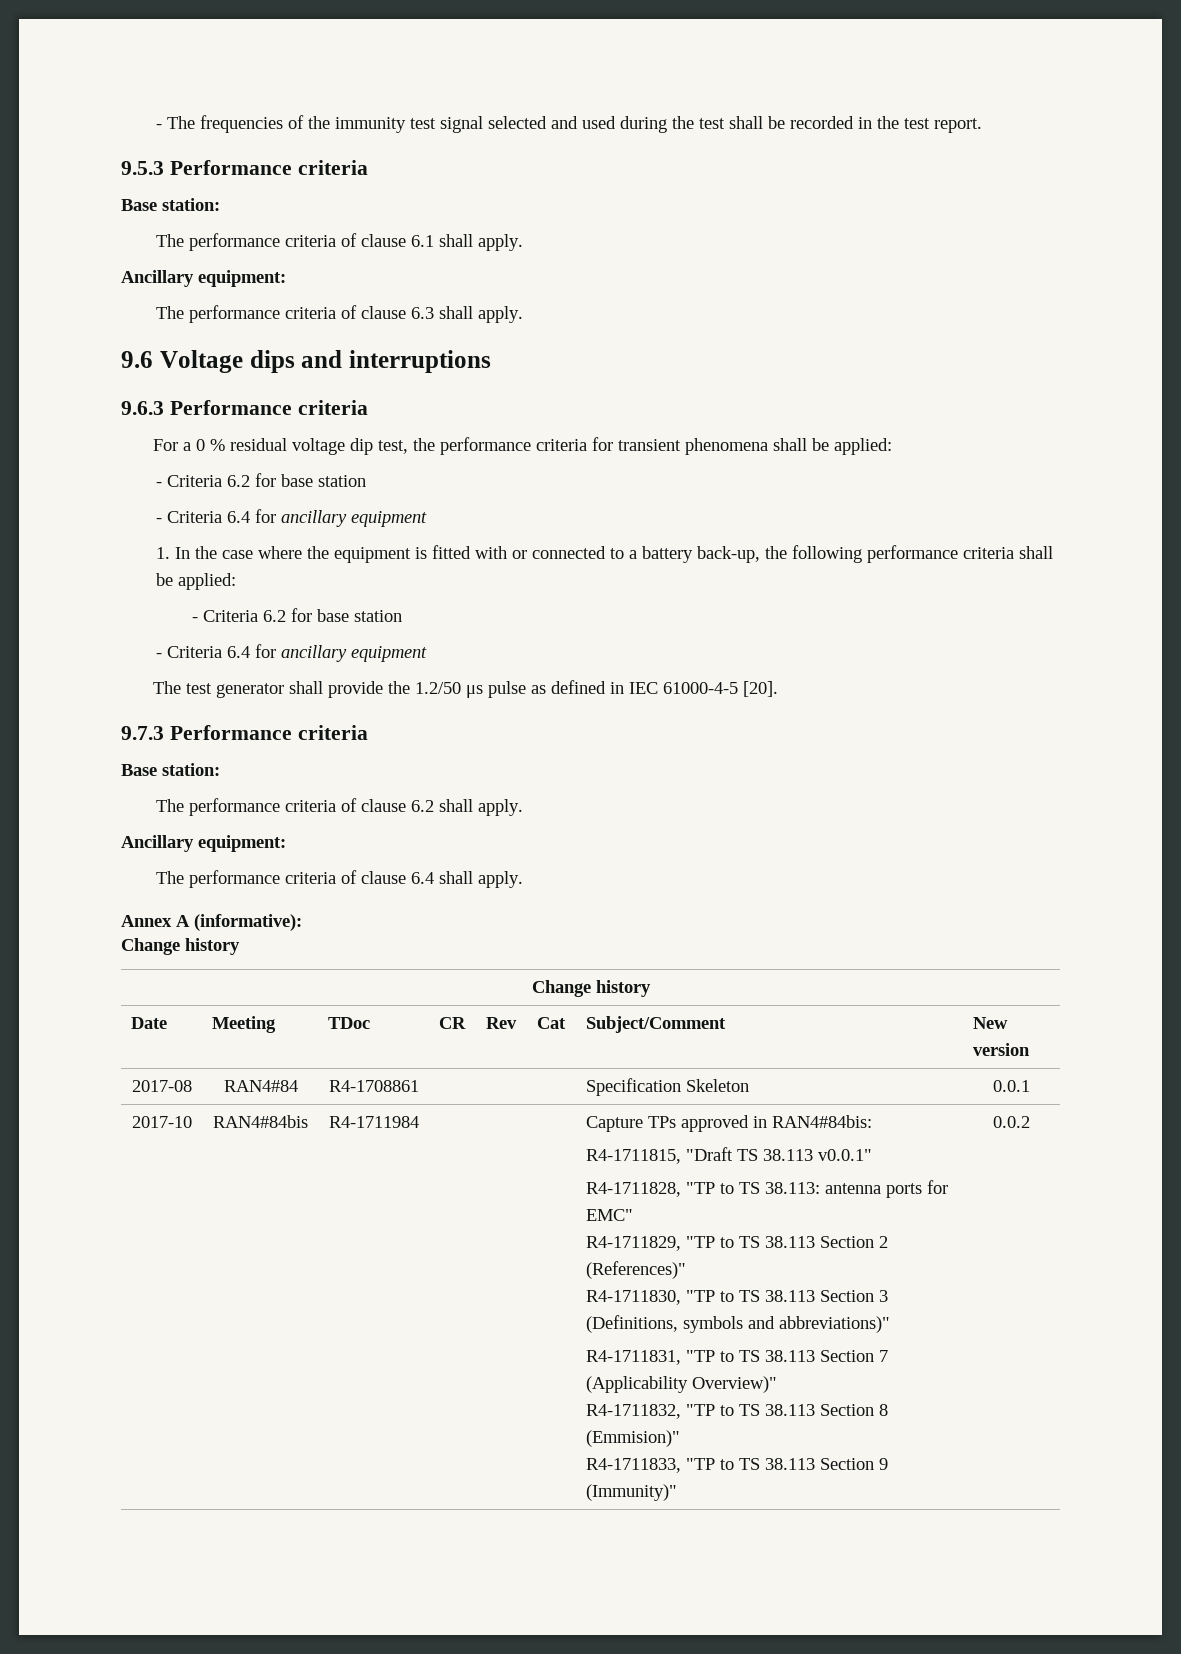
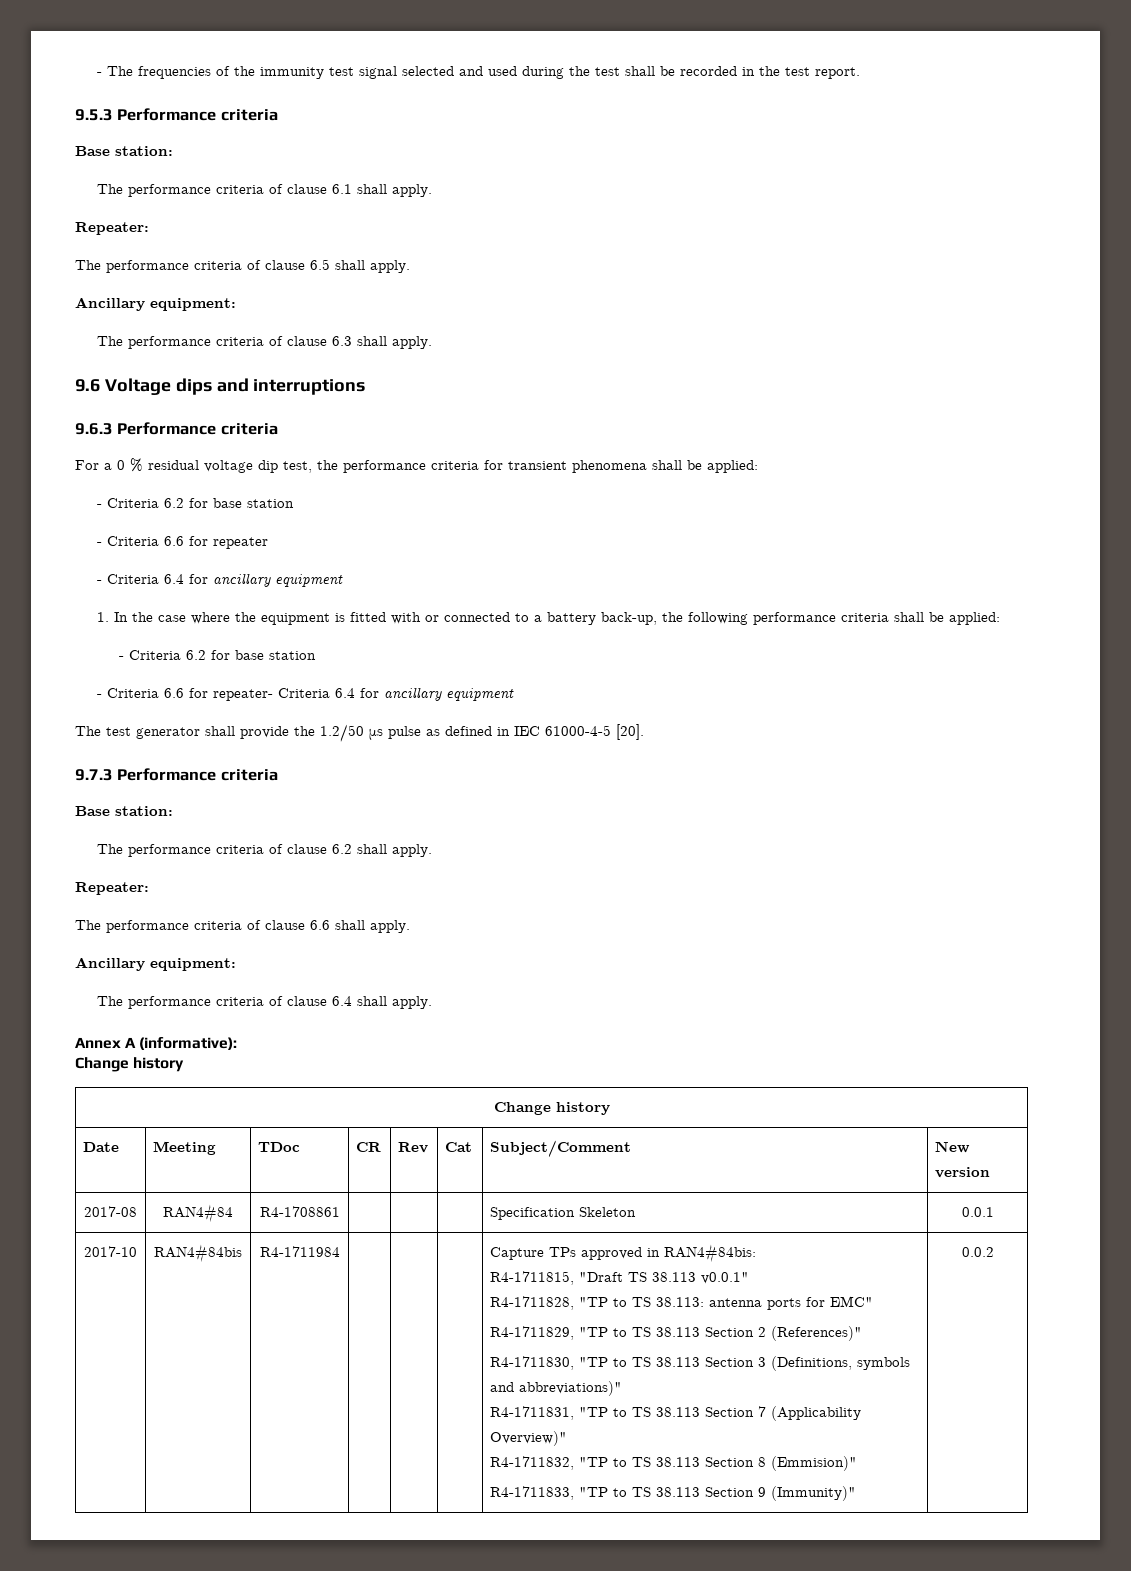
  The performance criteria of clause 6.1 shall apply.
+ Repeater:
+ The performance criteria of clause 6.5 shall apply.
+ - Criteria 6.6 for repeater
  1. In the case where the equipment is fitted with or connected to a battery back-up, the following performance criteria shall be applied:
  - Criteria 6.2 for base station
- - Criteria 6.4 for ancillary equipment
+ - Criteria 6.6 for repeater- Criteria 6.4 for ancillary equipment
  The performance criteria of clause 6.2 shall apply.
+ Repeater:
+ The performance criteria of clause 6.6 shall apply.

